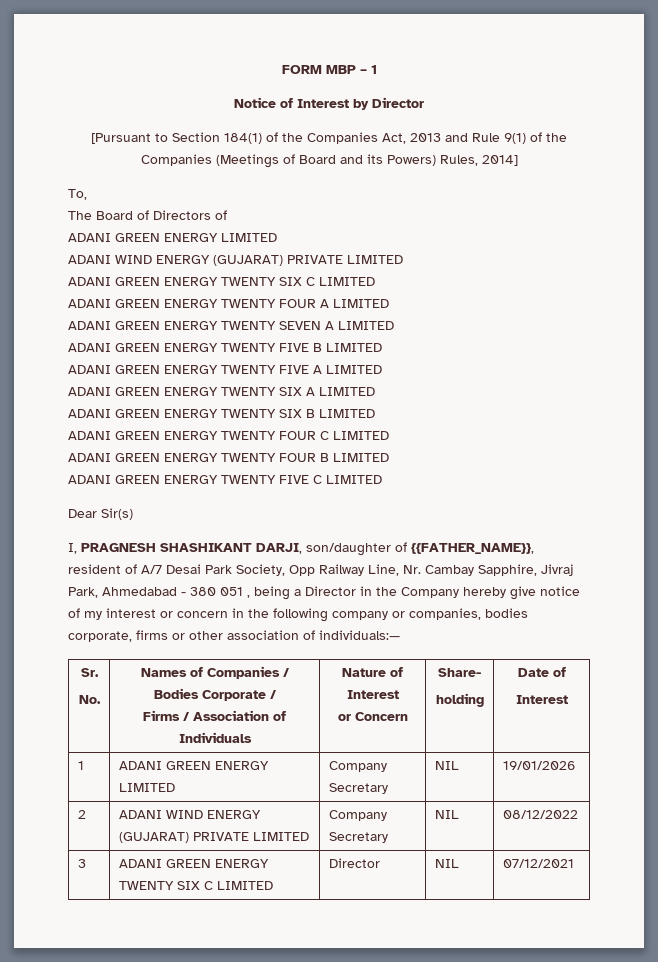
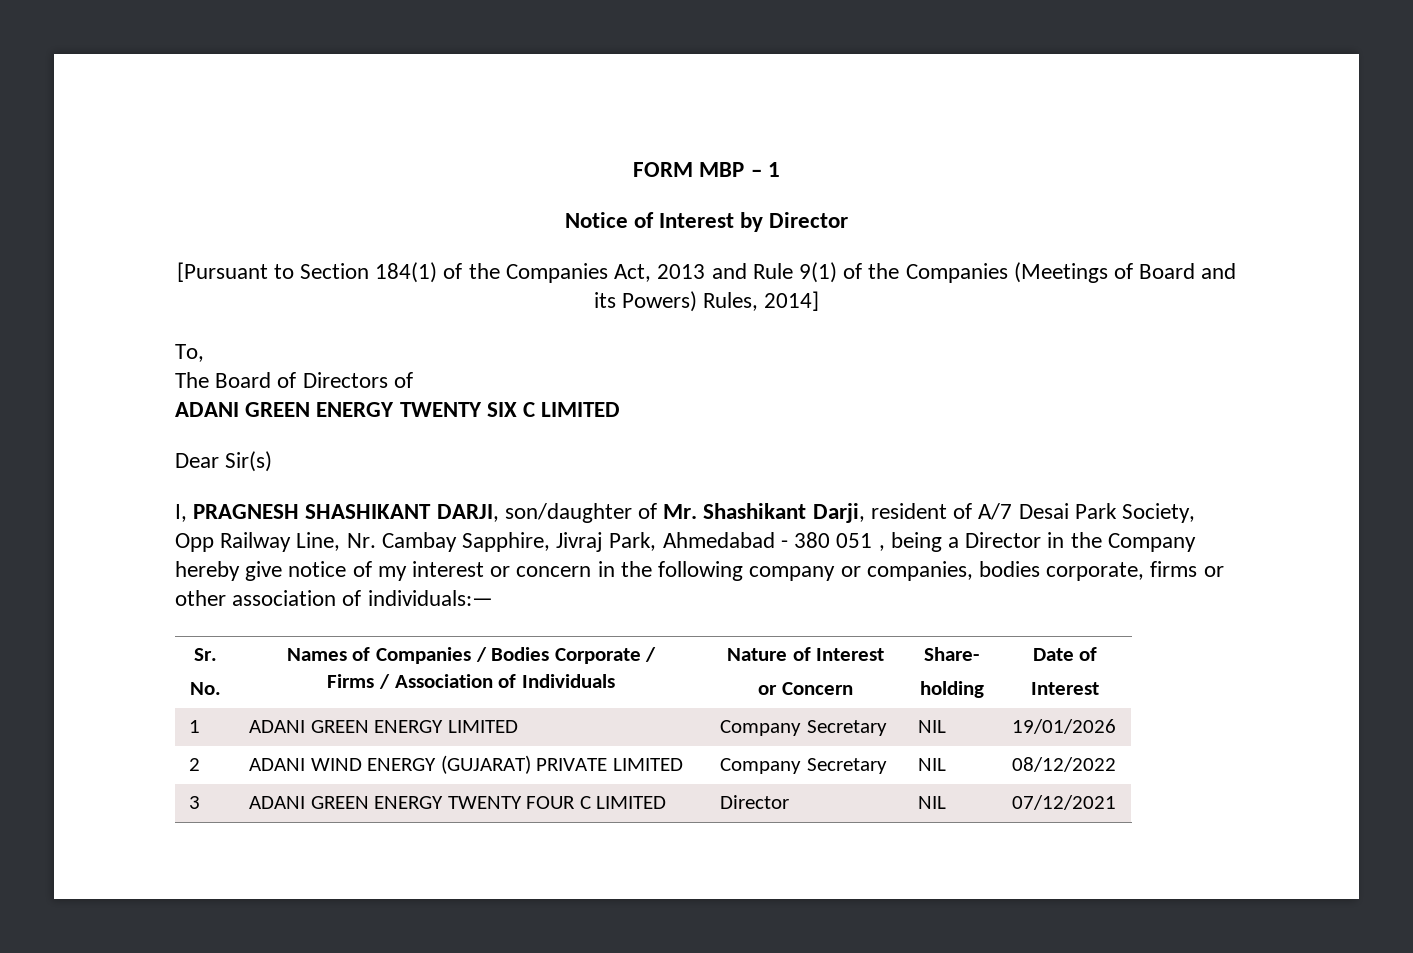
  The Board of Directors of
- ADANI GREEN ENERGY LIMITED
- ADANI WIND ENERGY (GUJARAT) PRIVATE LIMITED
  ADANI GREEN ENERGY TWENTY SIX C LIMITED
- ADANI GREEN ENERGY TWENTY FOUR A LIMITED
- ADANI GREEN ENERGY TWENTY SEVEN A LIMITED
- ADANI GREEN ENERGY TWENTY FIVE B LIMITED
- ADANI GREEN ENERGY TWENTY FIVE A LIMITED
- ADANI GREEN ENERGY TWENTY SIX A LIMITED
- ADANI GREEN ENERGY TWENTY SIX B LIMITED
- ADANI GREEN ENERGY TWENTY FOUR C LIMITED
- ADANI GREEN ENERGY TWENTY FOUR B LIMITED
- ADANI GREEN ENERGY TWENTY FIVE C LIMITED
- I, PRAGNESH SHASHIKANT DARJI, son/daughter of {{FATHER_NAME}}, resident of A/7 Desai Park Society, Opp Railway Line, Nr. Cambay Sapphire, Jivraj Park, Ahmedabad - 380 051 , being a Director in the Company hereby give notice of my interest or concern in the following company or companies, bodies corporate, firms or other association of individuals:—
+ I, PRAGNESH SHASHIKANT DARJI, son/daughter of Mr. Shashikant Darji, resident of A/7 Desai Park Society, Opp Railway Line, Nr. Cambay Sapphire, Jivraj Park, Ahmedabad - 380 051 , being a Director in the Company hereby give notice of my interest or concern in the following company or companies, bodies corporate, firms or other association of individuals:—
- 3 | ADANI GREEN ENERGY TWENTY SIX C LIMITED | Director | NIL | 07/12/2021
+ 3 | ADANI GREEN ENERGY TWENTY FOUR C LIMITED | Director | NIL | 07/12/2021

